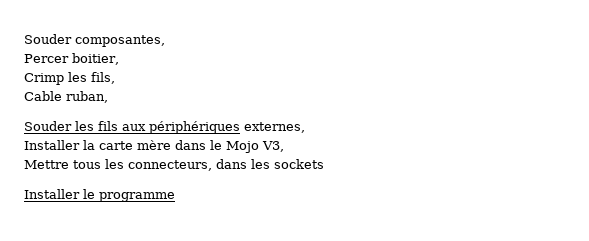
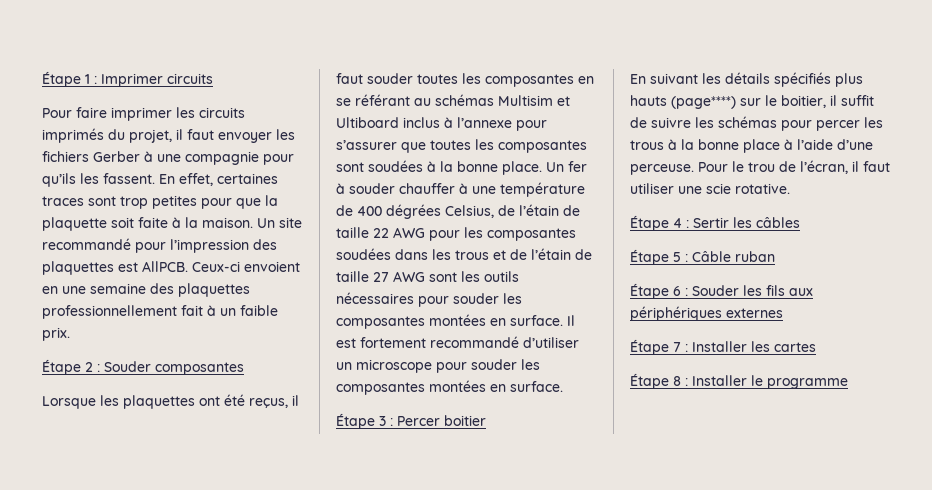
- Souder composantes,
- Percer boitier,
- Crimp les fils,
- Cable ruban,
- Souder les fils aux périphériques externes,
- Installer la carte mère dans le Mojo V3,
- Mettre tous les connecteurs, dans les sockets
- Installer le programme
+ Étape 1 : Imprimer circuits
+ Pour faire imprimer les circuits imprimés du projet, il faut envoyer les fichiers Gerber à une compagnie pour qu’ils les fassent. En effet, certaines traces sont trop petites pour que la plaquette soit faite à la maison. Un site recommandé pour l’impression des plaquettes est AllPCB. Ceux-ci envoient en une semaine des plaquettes professionnellement fait à un faible prix.
+ Étape 2 : Souder composantes
+ Lorsque les plaquettes ont été reçus, il faut souder toutes les composantes en se référant au schémas Multisim et Ultiboard inclus à l’annexe pour s’assurer que toutes les composantes sont soudées à la bonne place. Un fer à souder chauffer à une température de 400 dégrées Celsius, de l’étain de taille 22 AWG pour les composantes soudées dans les trous et de l’étain de taille 27 AWG sont les outils nécessaires pour souder les composantes montées en surface. Il est fortement recommandé d’utiliser un microscope pour souder les composantes montées en surface.
+ Étape 3 : Percer boitier
+ En suivant les détails spécifiés plus hauts (page****) sur le boitier, il suffit de suivre les schémas pour percer les trous à la bonne place à l’aide d’une perceuse. Pour le trou de l’écran, il faut utiliser une scie rotative.
+ Étape 4 : Sertir les câbles
+ Étape 5 : Câble ruban
+ Étape 6 : Souder les fils aux périphériques externes
+ Étape 7 : Installer les cartes
+ Étape 8 : Installer le programme

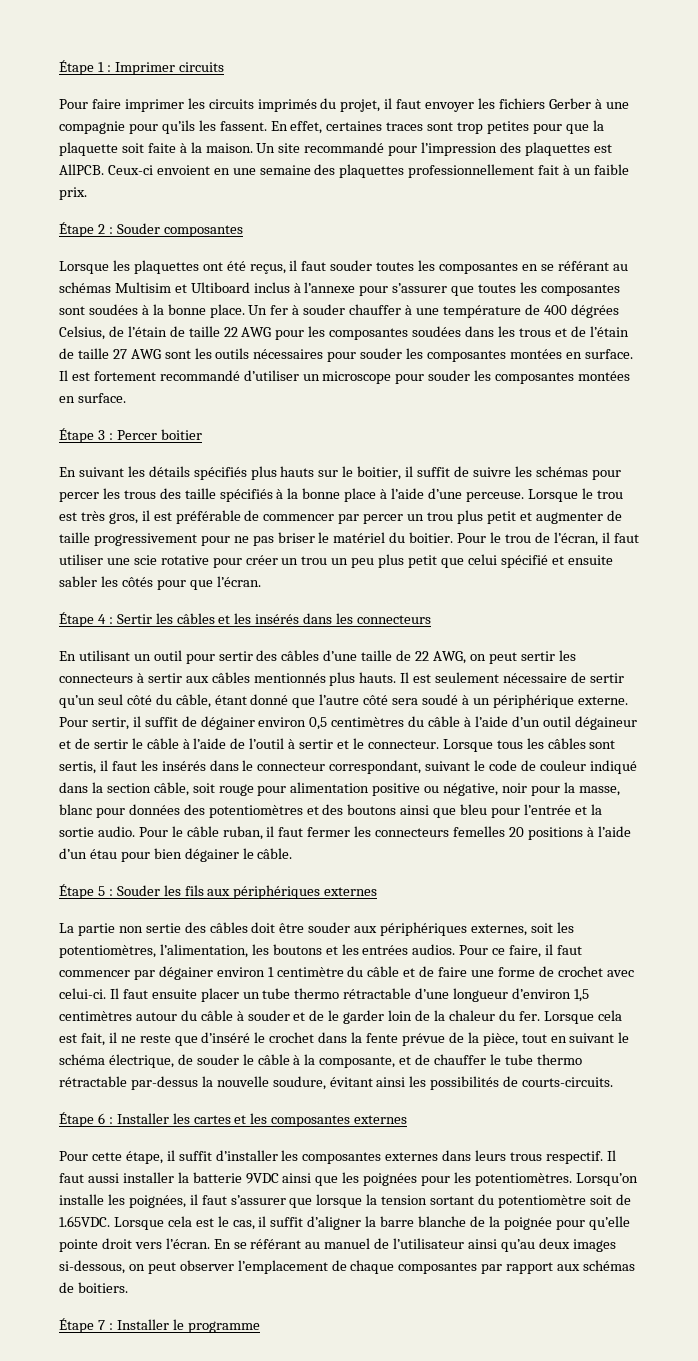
- En suivant les détails spécifiés plus hauts (page****) sur le boitier, il suffit de suivre les schémas pour percer les trous à la bonne place à l’aide d’une perceuse.
+ En suivant les détails spécifiés plus hauts sur le boitier, il suffit de suivre les schémas pour percer les trous des taille spécifiés à la bonne place à l’aide d’une perceuse.
+ Lorsque le trou est très gros, il est préférable de commencer par percer un trou plus petit et augmenter de taille progressivement pour ne pas briser le matériel du boitier.
- Pour le trou de l’écran, il faut utiliser une scie rotative.
+ Pour le trou de l’écran, il faut utiliser une scie rotative pour créer un trou un peu plus petit que celui spécifié et ensuite sabler les côtés pour que l’écran.
- Étape 4 : Sertir les câbles
- Étape 5 : Câble ruban
- Étape 6 : Souder les fils aux périphériques externes
+ Étape 4 : Sertir les câbles et les insérés dans les connecteurs
+ En utilisant un outil pour sertir des câbles d’une taille de 22 AWG, on peut sertir les connecteurs à sertir aux câbles mentionnés plus hauts. Il est seulement nécessaire de sertir qu’un seul côté du câble, étant donné que l’autre côté sera soudé à un périphérique externe. Pour sertir, il suffit de dégainer environ 0,5 centimètres du câble à l’aide d’un outil dégaineur et de sertir le câble à l’aide de l’outil à sertir et le connecteur. Lorsque tous les câbles sont sertis, il faut les insérés dans le connecteur correspondant, suivant le code de couleur indiqué dans la section câble, soit rouge pour alimentation positive ou négative, noir pour la masse, blanc pour données des potentiomètres et des boutons ainsi que bleu pour l’entrée et la sortie audio. Pour le câble ruban, il faut fermer les connecteurs femelles 20 positions à l’aide d’un étau pour bien dégainer le câble.
+ Étape 5 : Souder les fils aux périphériques externes
- Étape 7 : Installer les cartes
- Étape 8 : Installer le programme
+ La partie non sertie des câbles doit être souder aux périphériques externes, soit les potentiomètres, l’alimentation, les boutons et les entrées audios. Pour ce faire, il faut commencer par dégainer environ 1 centimètre du câble et de faire une forme de crochet avec celui-ci. Il faut ensuite placer un tube thermo rétractable d’une longueur d’environ 1,5 centimètres autour du câble à souder et de le garder loin de la chaleur du fer. Lorsque cela est fait, il ne reste que d’inséré le crochet dans la fente prévue de la pièce, tout en suivant le schéma électrique, de souder le câble à la composante, et de chauffer le tube thermo rétractable par-dessus la nouvelle soudure, évitant ainsi les possibilités de courts-circuits.
+ Étape 6 : Installer les cartes et les composantes externes
+ Pour cette étape, il suffit d’installer les composantes externes dans leurs trous respectif. Il faut aussi installer la batterie 9VDC ainsi que les poignées pour les potentiomètres. Lorsqu’on installe les poignées, il faut s’assurer que lorsque la tension sortant du potentiomètre soit de 1.65VDC. Lorsque cela est le cas, il suffit d’aligner la barre blanche de la poignée pour qu’elle pointe droit vers l’écran. En se référant au manuel de l’utilisateur ainsi qu’au deux images si-dessous, on peut observer l’emplacement de chaque composantes par rapport aux schémas de boitiers.
+ Étape 7 : Installer le programme

